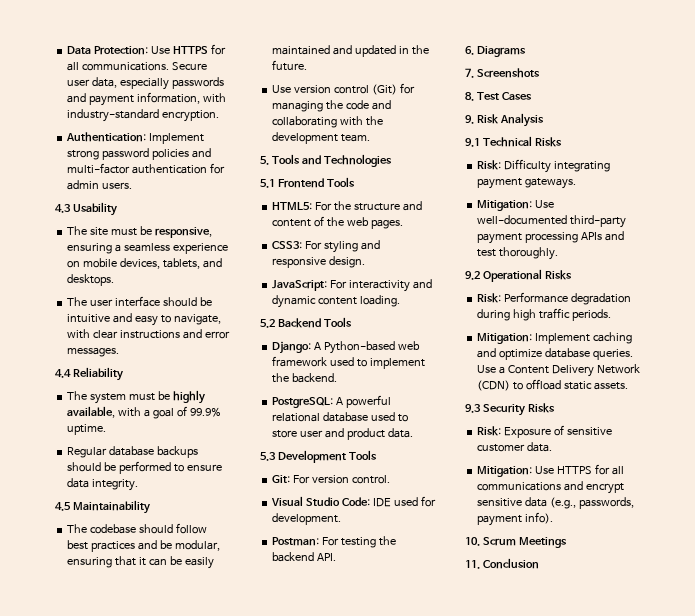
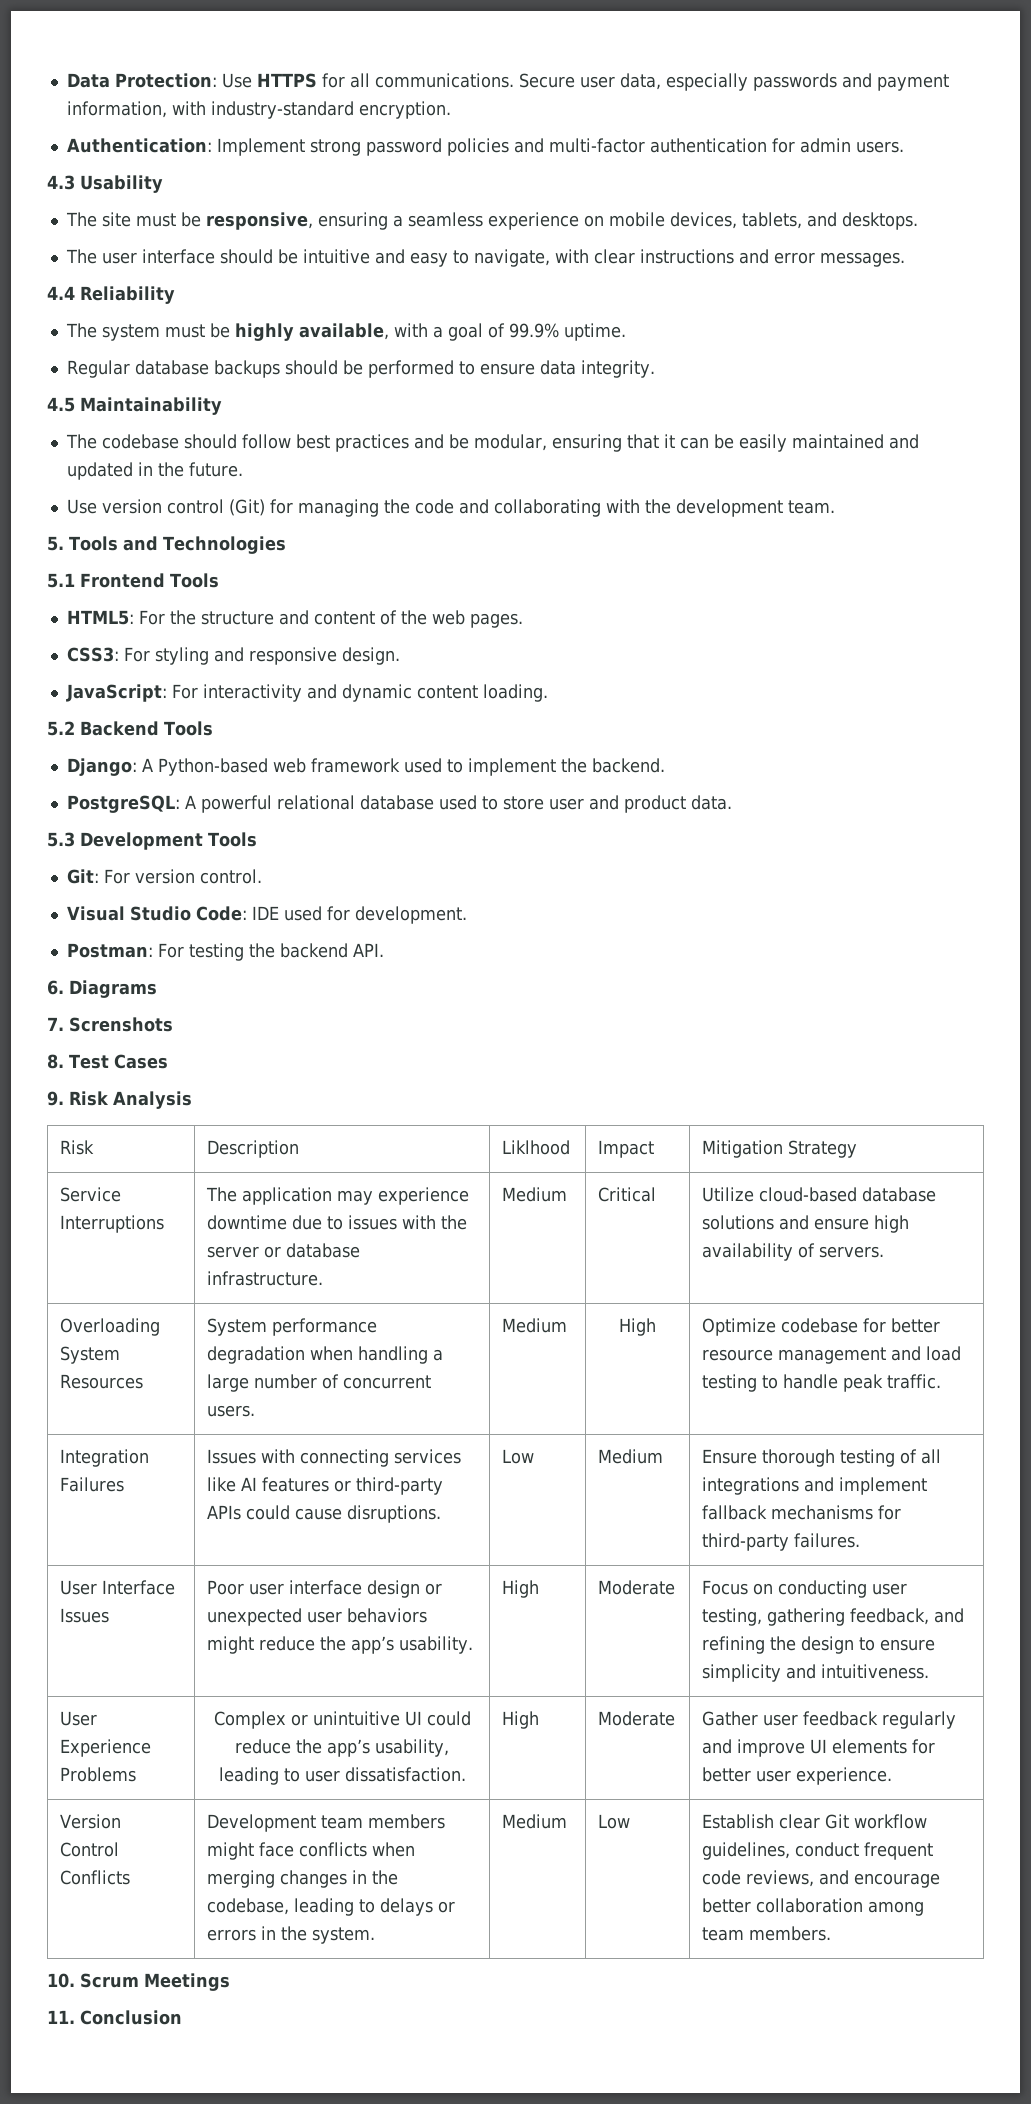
- 7. Screenshots
+ 7. Screnshots
- 9.1 Technical Risks
- Risk: Difficulty integrating payment gateways.
- Mitigation: Use well-documented third-party payment processing APIs and test thoroughly.
- 9.2 Operational Risks
- Risk: Performance degradation during high traffic periods.
- Mitigation: Implement caching and optimize database queries. Use a Content Delivery Network (CDN) to offload static assets.
- 9.3 Security Risks
- Risk: Exposure of sensitive customer data.
- Mitigation: Use HTTPS for all communications and encrypt sensitive data (e.g., passwords, payment info).
+ Risk | Description | Liklhood | Impact | Mitigation Strategy
+ Service Interruptions | The application may experience downtime due to issues with the server or database infrastructure. | Medium | Critical | Utilize cloud-based database solutions and ensure high availability of servers.
+ Overloading System Resources | System performance degradation when handling a large number of concurrent users. | Medium | High | Optimize codebase for better resource management and load testing to handle peak traffic.
+ Integration Failures | Issues with connecting services like AI features or third-party APIs could cause disruptions. | Low | Medium | Ensure thorough testing of all integrations and implement fallback mechanisms for third-party failures.
+ User Interface Issues | Poor user interface design or unexpected user behaviors might reduce the app’s usability. | High | Moderate | Focus on conducting user testing, gathering feedback, and refining the design to ensure simplicity and intuitiveness.
+ User Experience Problems | Complex or unintuitive UI could reduce the app’s usability, leading to user dissatisfaction. | High | Moderate | Gather user feedback regularly and improve UI elements for better user experience.
+ Version Control Conflicts | Development team members might face conflicts when merging changes in the codebase, leading to delays or errors in the system. | Medium | Low | Establish clear Git workflow guidelines, conduct frequent code reviews, and encourage better collaboration among team members.

